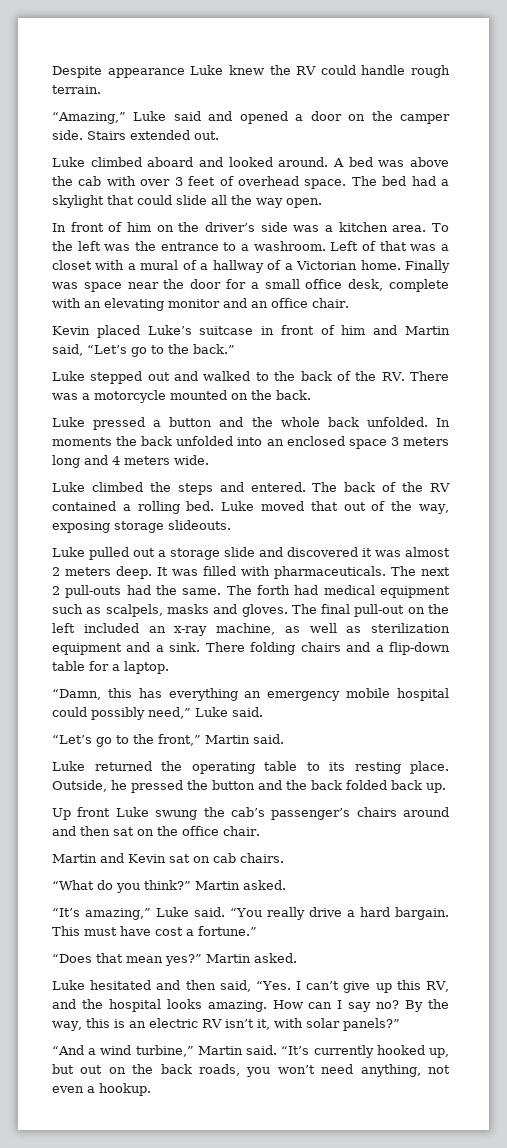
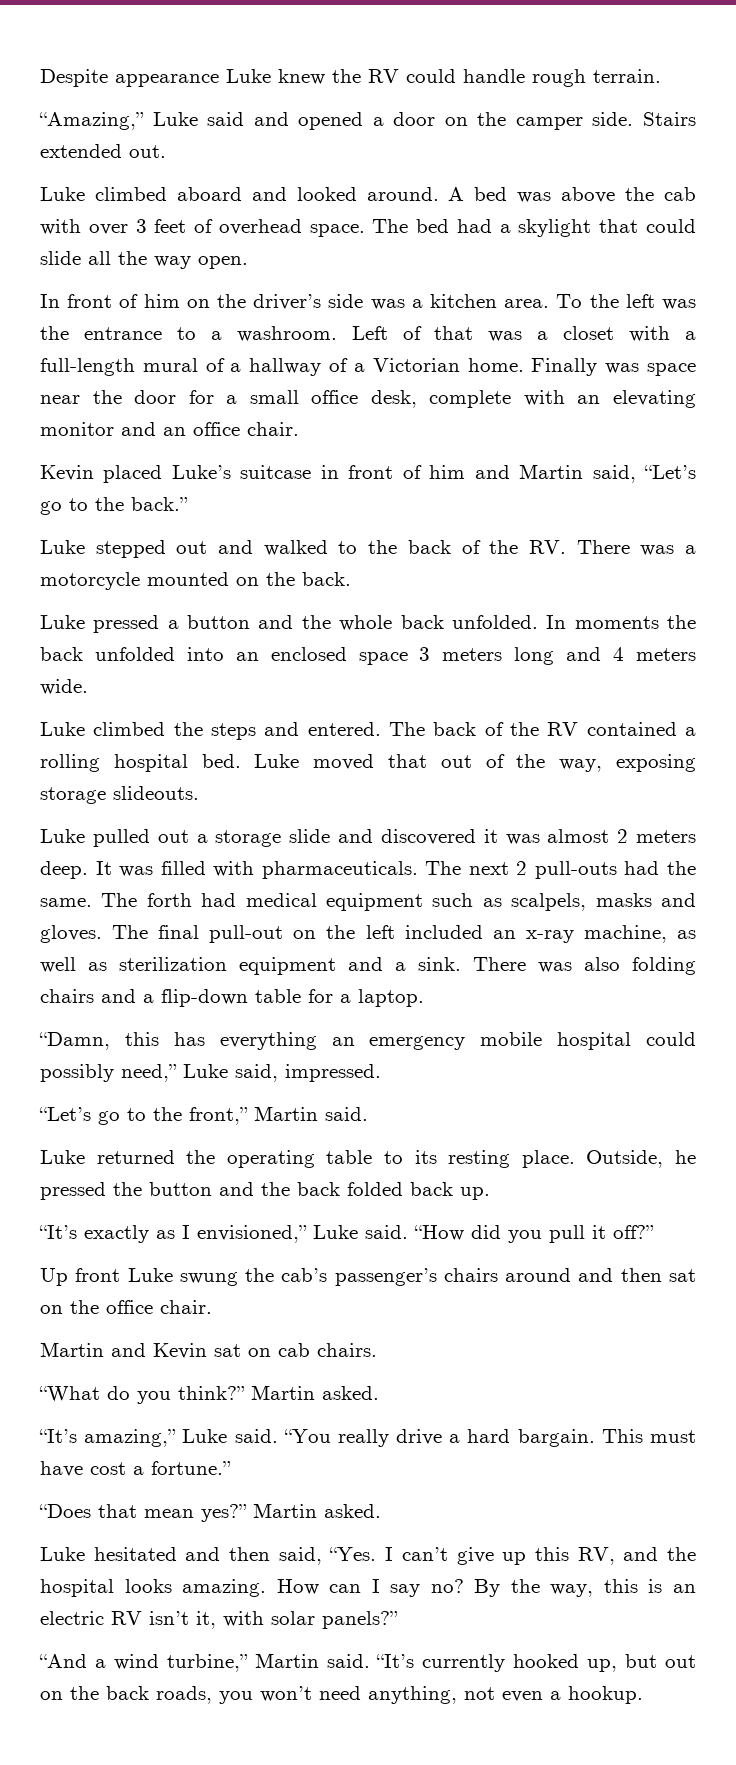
- Left of that was a closet with a mural of a hallway of a Victorian home.
+ Left of that was a closet with a full-length mural of a hallway of a Victorian home.
- The back of the RV contained a rolling bed.
+ The back of the RV contained a rolling hospital bed.
- There folding chairs and a flip-down table for a laptop.
+ There was also folding chairs and a flip-down table for a laptop.
- “Damn, this has everything an emergency mobile hospital could possibly need,” Luke said.
+ “Damn, this has everything an emergency mobile hospital could possibly need,” Luke said, impressed.
+ “It’s exactly as I envisioned,” Luke said. “How did you pull it off?”

